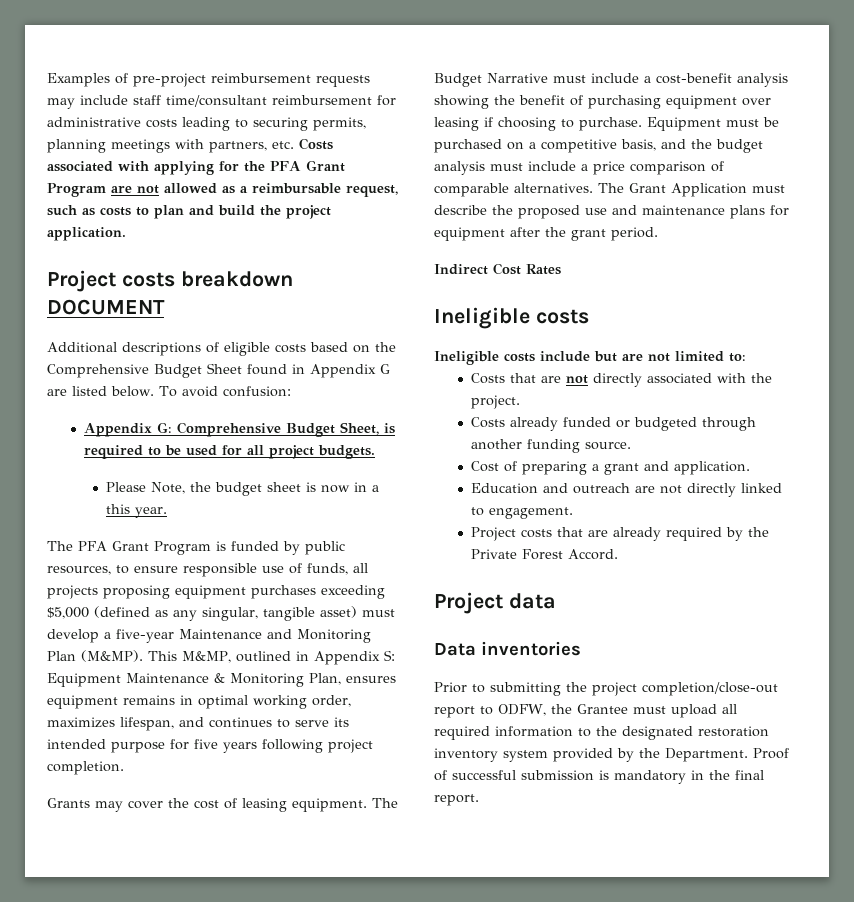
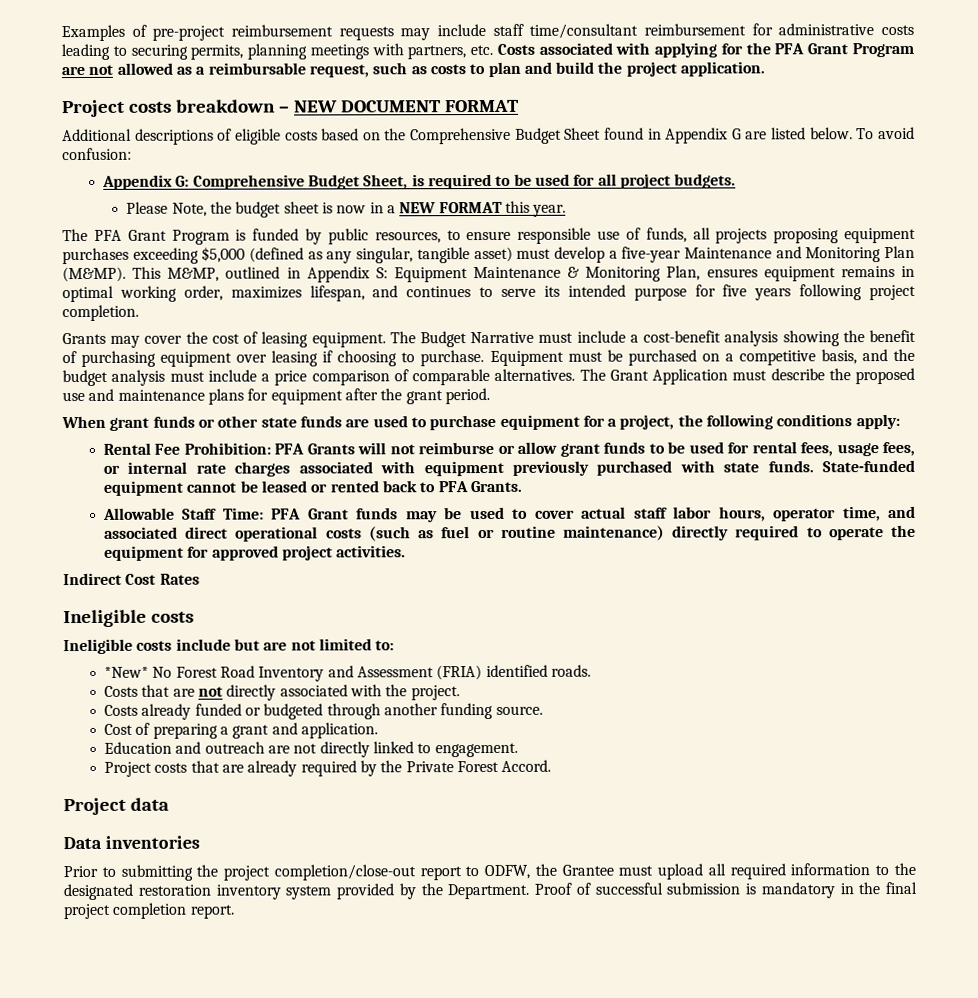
- Project costs breakdown DOCUMENT
+ Project costs breakdown – NEW DOCUMENT FORMAT
- Please Note, the budget sheet is now in a this year.
+ Please Note, the budget sheet is now in a NEW FORMAT this year.
+ When grant funds or other state funds are used to purchase equipment for a project, the following conditions apply:
+ Rental Fee Prohibition: PFA Grants will not reimburse or allow grant funds to be used for rental fees, usage fees, or internal rate charges associated with equipment previously purchased with state funds. State-funded equipment cannot be leased or rented back to PFA Grants.
+ Allowable Staff Time: PFA Grant funds may be used to cover actual staff labor hours, operator time, and associated direct operational costs (such as fuel or routine maintenance) directly required to operate the equipment for approved project activities.
+ *New* No Forest Road Inventory and Assessment (FRIA) identified roads.
- Proof of successful submission is mandatory in the final report.
+ Proof of successful submission is mandatory in the final project completion report.

